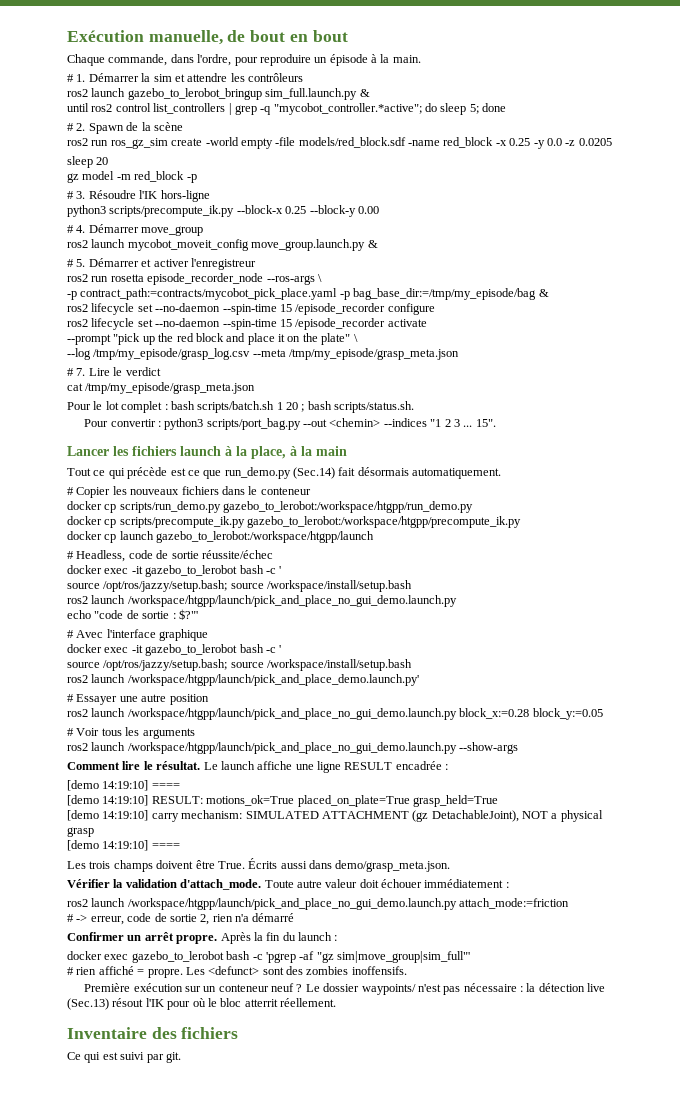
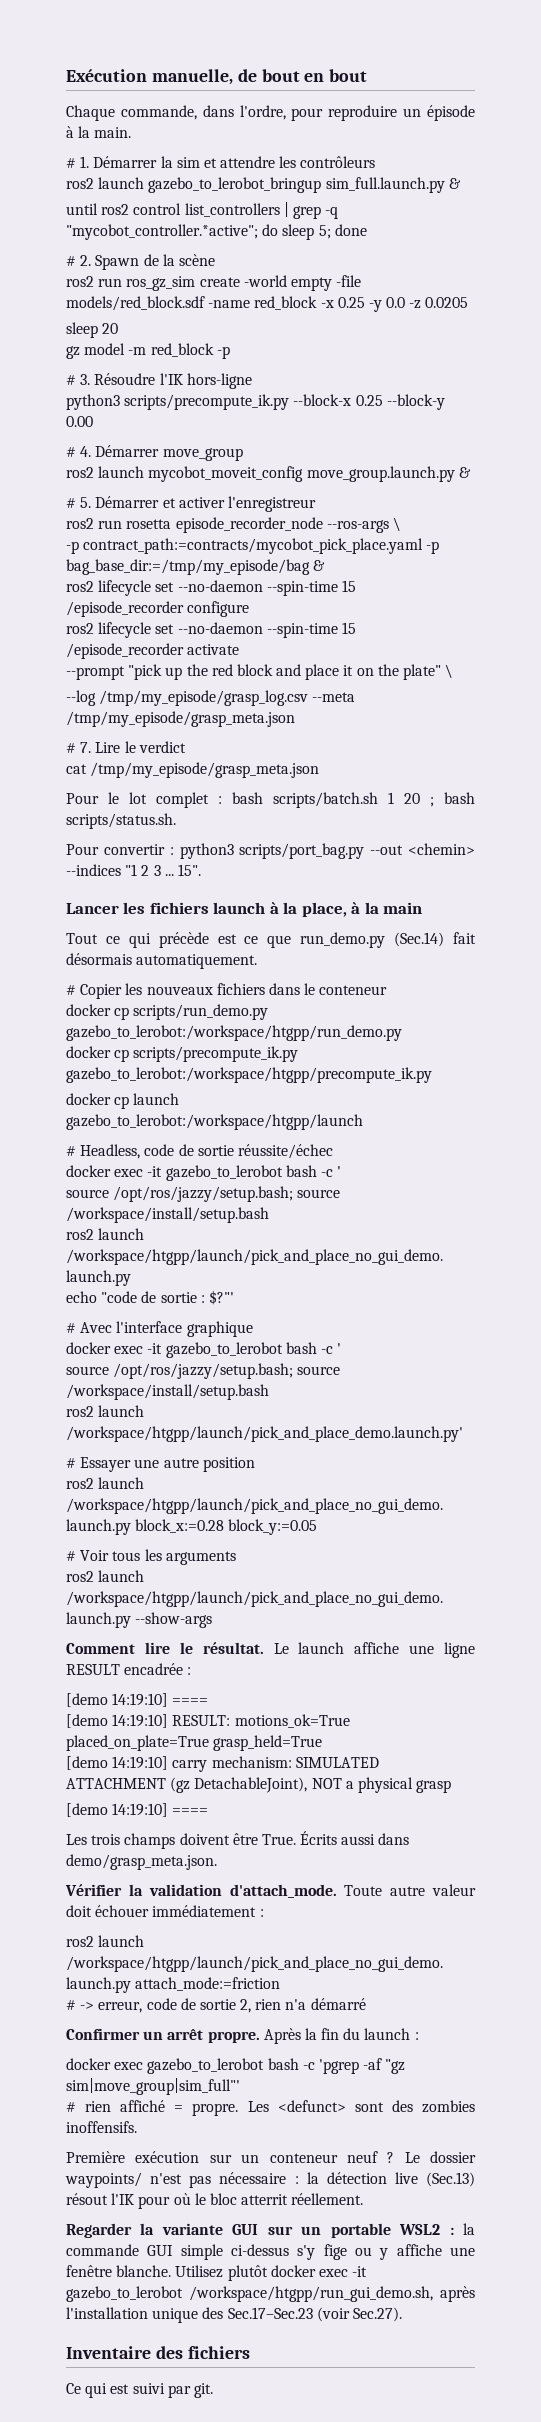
+ Regarder la variante GUI sur un portable WSL2 : la commande GUI simple ci-dessus s'y fige ou y affiche une fenêtre blanche. Utilisez plutôt docker exec -it gazebo_to_lerobot /workspace/htgpp/run_gui_demo.sh, après l'installation unique des Sec.17–Sec.23 (voir Sec.27).

